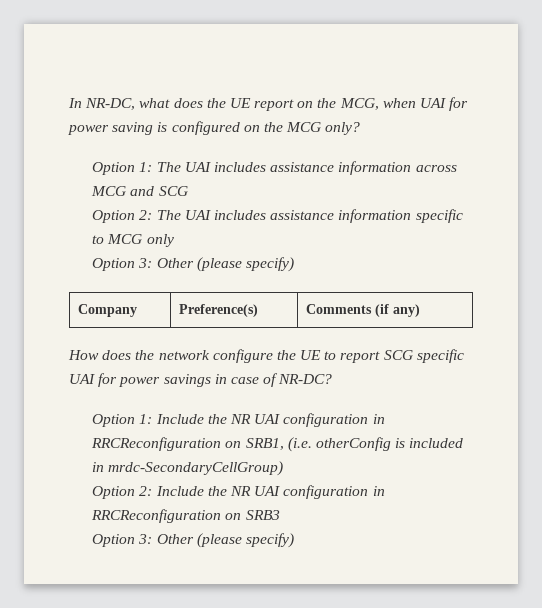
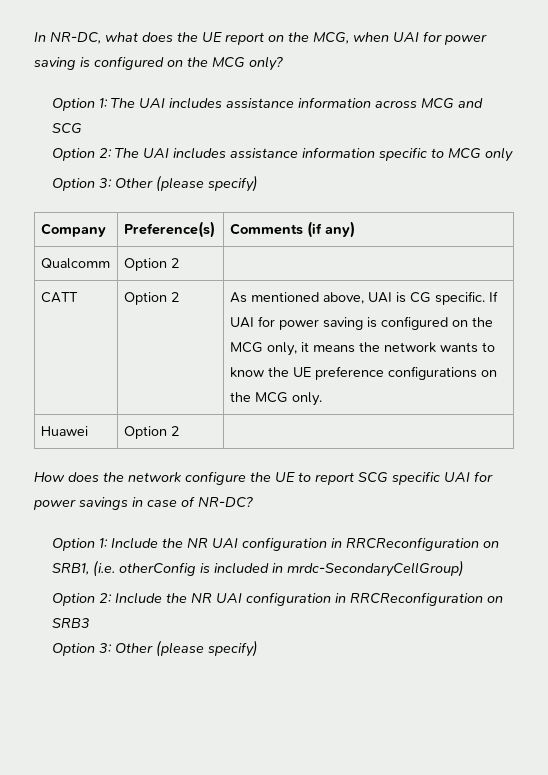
+ Qualcomm | Option 2 |
+ CATT | Option 2 | As mentioned above, UAI is CG specific. If UAI for power saving is configured on the MCG only, it means the network wants to know the UE preference configurations on the MCG only.
+ Huawei | Option 2 |

